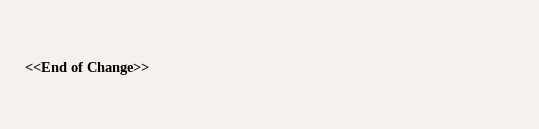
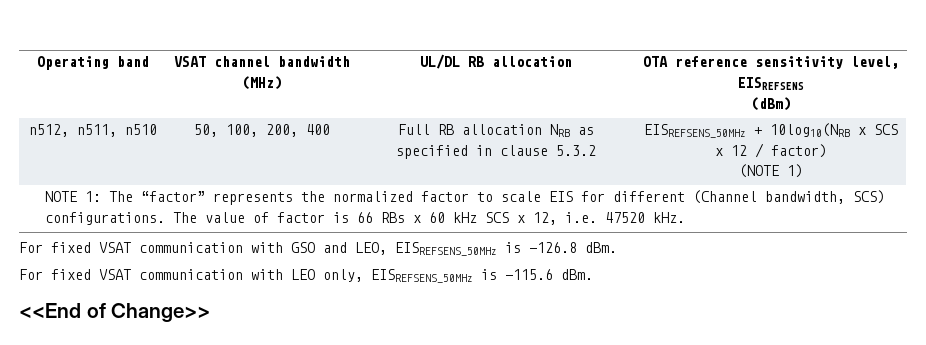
+ Operating band | VSAT channel bandwidth (MHz) | UL/DL RB allocation | OTA reference sensitivity level, EISREFSENS
+ (dBm)
+ n512, n511, n510 | 50, 100, 200, 400 | Full RB allocation NRB as specified in clause 5.3.2 | EISREFSENS_50MHz + 10log10(NRB x SCS x 12 / factor)
+ (NOTE 1)
+ NOTE 1: The “factor” represents the normalized factor to scale EIS for different (Channel bandwidth, SCS) configurations. The value of factor is 66 RBs x 60 kHz SCS x 12, i.e. 47520 kHz.
+ For fixed VSAT communication with GSO and LEO, EISREFSENS_50MHz is -126.8 dBm.
+ For fixed VSAT communication with LEO only, EISREFSENS_50MHz is -115.6 dBm.

